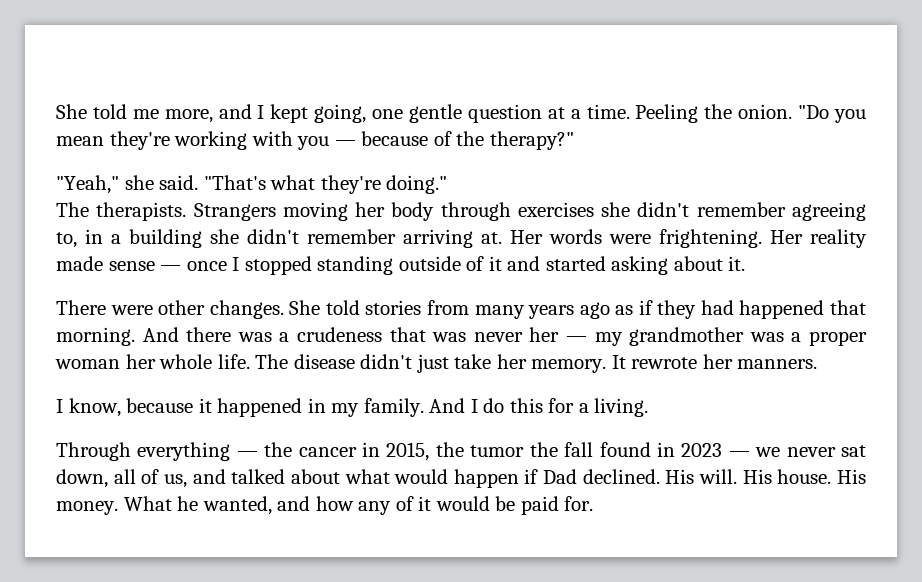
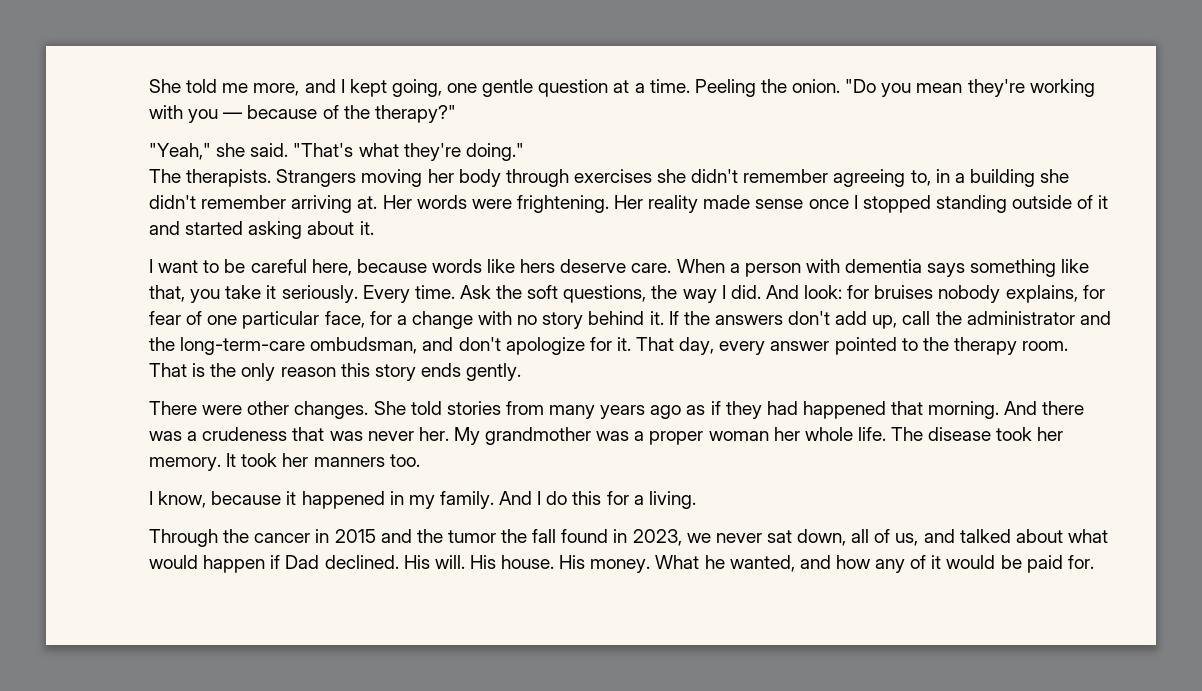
- Her reality made sense — once I stopped standing outside of it and started asking about it.
+ Her reality made sense once I stopped standing outside of it and started asking about it.
+ I want to be careful here, because words like hers deserve care. When a person with dementia says something like that, you take it seriously. Every time. Ask the soft questions, the way I did. And look: for bruises nobody explains, for fear of one particular face, for a change with no story behind it. If the answers don't add up, call the administrator and the long-term-care ombudsman, and don't apologize for it. That day, every answer pointed to the therapy room. That is the only reason this story ends gently.
- And there was a crudeness that was never her — my grandmother was a proper woman her whole life.
+ And there was a crudeness that was never her. My grandmother was a proper woman her whole life.
- The disease didn't just take her memory. It rewrote her manners.
+ The disease took her memory. It took her manners too.
- Through everything — the cancer in 2015, the tumor the fall found in 2023 — we never sat down, all of us, and talked about what would happen if Dad declined.
+ Through the cancer in 2015 and the tumor the fall found in 2023, we never sat down, all of us, and talked about what would happen if Dad declined.

